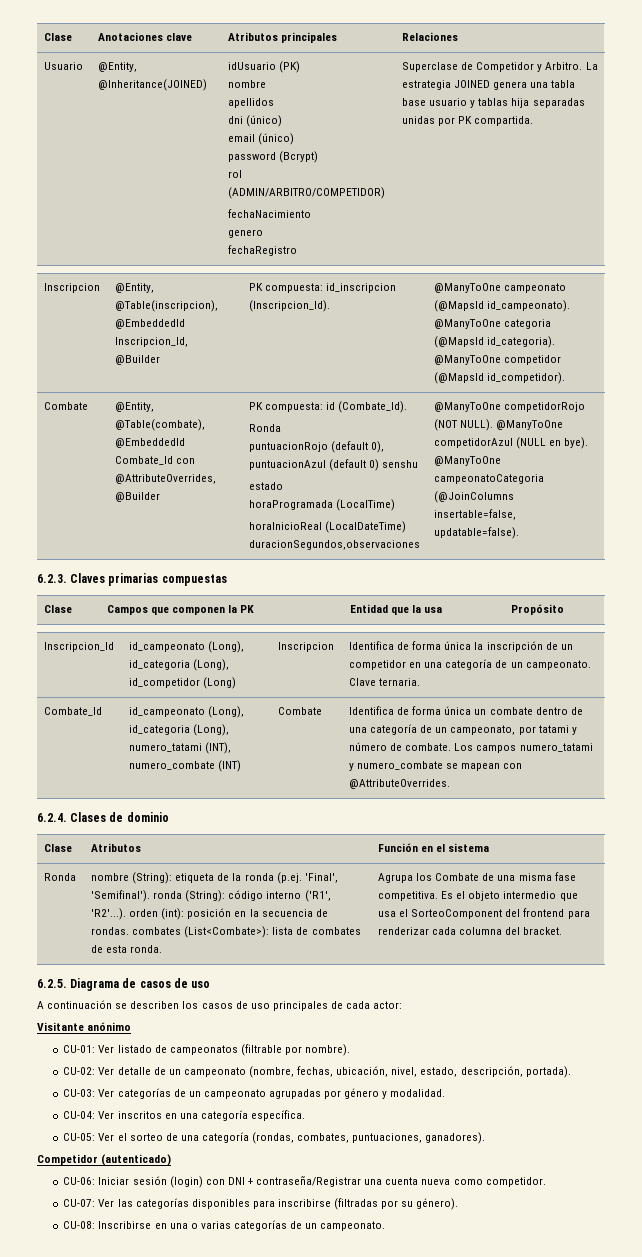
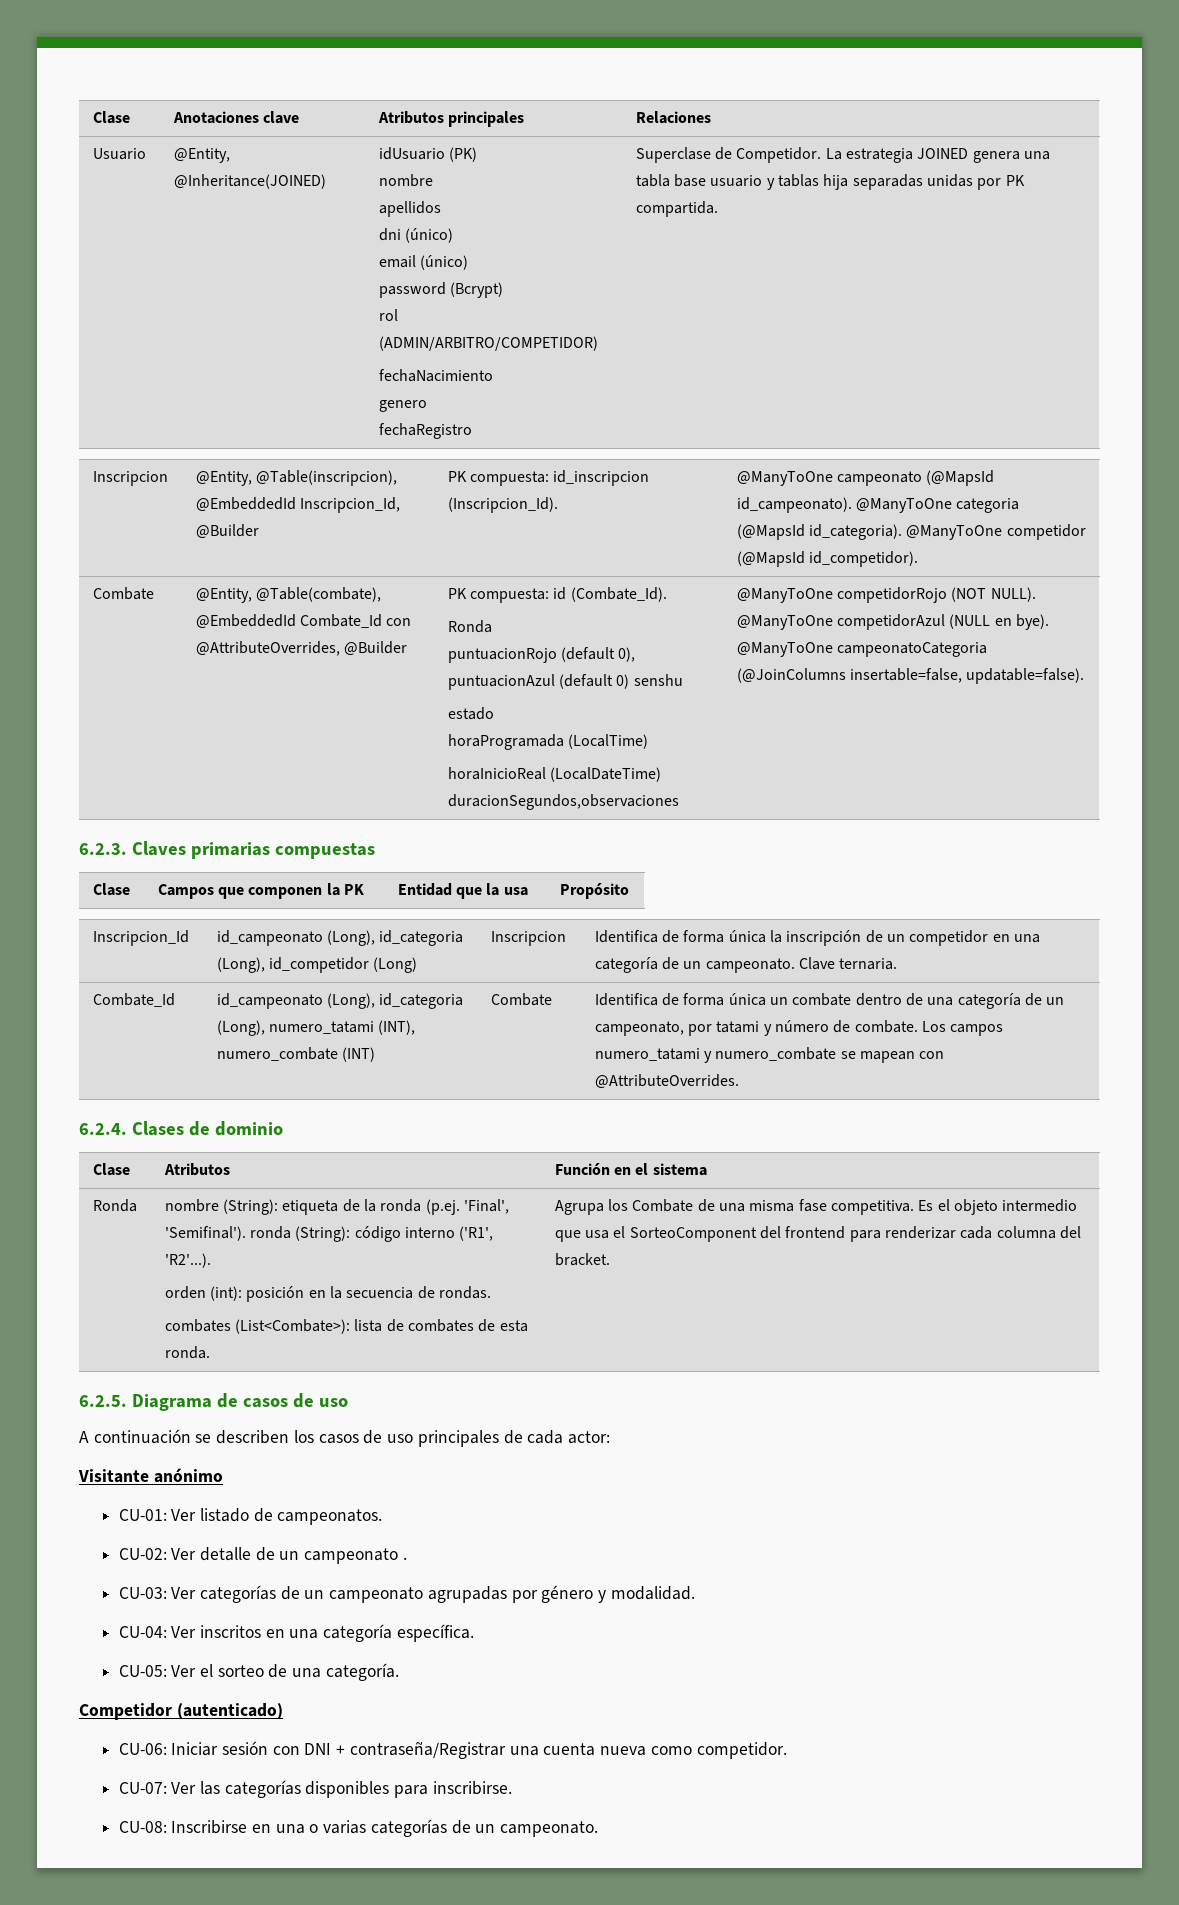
  Usuario | @Entity, @Inheritance(JOINED) | idUsuario (PK)
  nombre
  apellidos
  dni (único)
  email (único)
  password (Bcrypt)
  rol (ADMIN/ARBITRO/COMPETIDOR)
  fechaNacimiento
  genero
- fechaRegistro | Superclase de Competidor y Arbitro. La estrategia JOINED genera una tabla base usuario y tablas hija separadas unidas por PK compartida.
+ fechaRegistro | Superclase de Competidor. La estrategia JOINED genera una tabla base usuario y tablas hija separadas unidas por PK compartida.
- nombre (String): etiqueta de la ronda (p.ej. 'Final', 'Semifinal'). ronda (String): código interno ('R1', 'R2'...). orden (int): posición en la secuencia de rondas. combates (List<Combate>): lista de combates de esta ronda.
+ nombre (String): etiqueta de la ronda (p.ej. 'Final', 'Semifinal'). ronda (String): código interno ('R1', 'R2'...).
+ orden (int): posición en la secuencia de rondas.
+ combates (List<Combate>): lista de combates de esta ronda.
- CU-01: Ver listado de campeonatos (filtrable por nombre).
+ CU-01: Ver listado de campeonatos.
- CU-02: Ver detalle de un campeonato (nombre, fechas, ubicación, nivel, estado, descripción, portada).
+ CU-02: Ver detalle de un campeonato .
- CU-05: Ver el sorteo de una categoría (rondas, combates, puntuaciones, ganadores).
+ CU-05: Ver el sorteo de una categoría.
- CU-06: Iniciar sesión (login) con DNI + contraseña/Registrar una cuenta nueva como competidor.
+ CU-06: Iniciar sesión con DNI + contraseña/Registrar una cuenta nueva como competidor.
- CU-07: Ver las categorías disponibles para inscribirse (filtradas por su género).
+ CU-07: Ver las categorías disponibles para inscribirse.

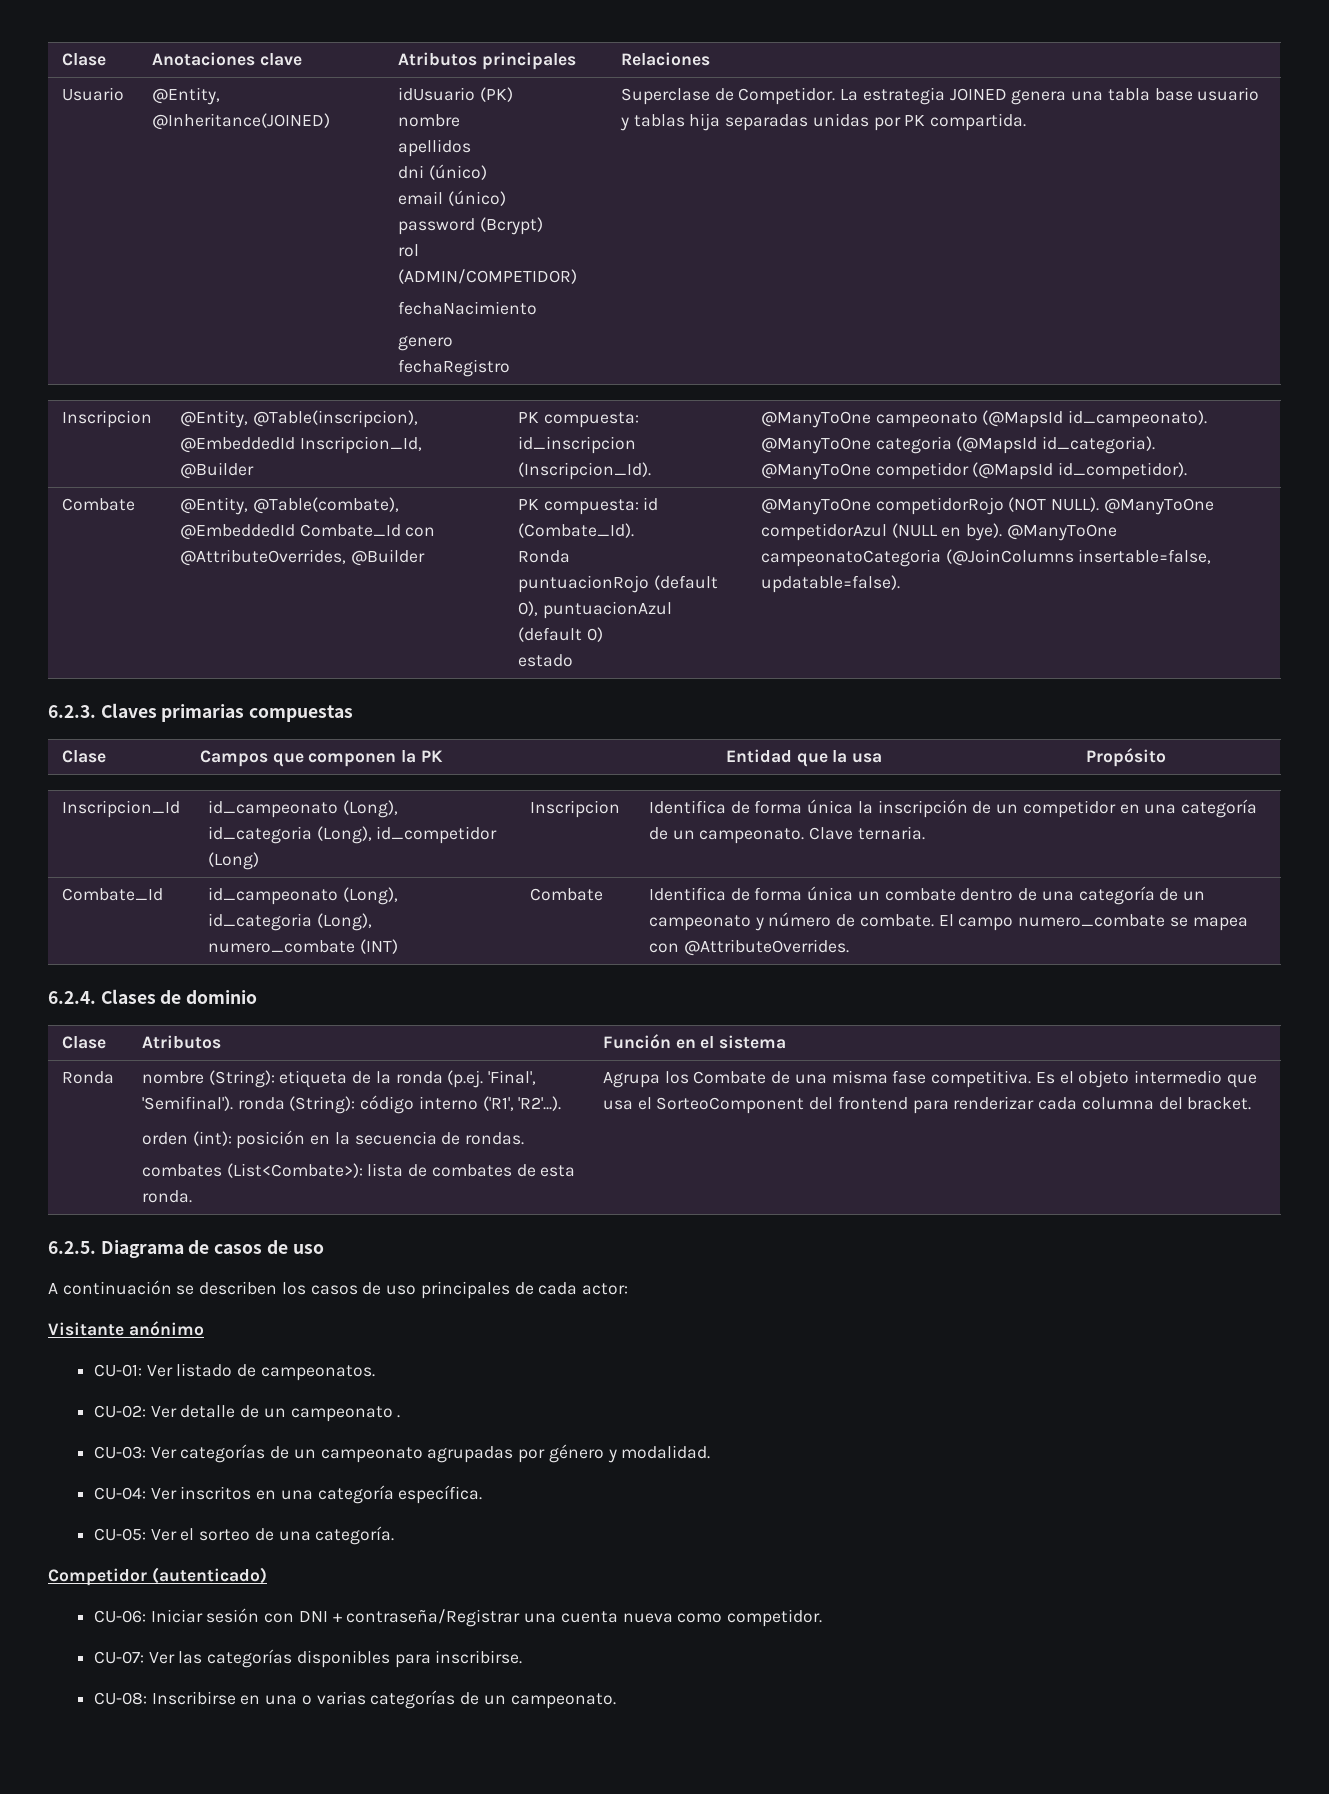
  Usuario | @Entity, @Inheritance(JOINED) | idUsuario (PK)
  nombre
  apellidos
  dni (único)
  email (único)
  password (Bcrypt)
- rol (ADMIN/ARBITRO/COMPETIDOR)
+ rol (ADMIN/COMPETIDOR)
  Combate | @Entity, @Table(combate), @EmbeddedId Combate_Id con @AttributeOverrides, @Builder | PK compuesta: id (Combate_Id).
  Ronda
- puntuacionRojo (default 0), puntuacionAzul (default 0) senshu
- estado
- horaProgramada (LocalTime)
- horaInicioReal (LocalDateTime) duracionSegundos,observaciones | @ManyToOne competidorRojo (NOT NULL). @ManyToOne competidorAzul (NULL en bye). @ManyToOne campeonatoCategoria (@JoinColumns insertable=false, updatable=false).
+ puntuacionRojo (default 0), puntuacionAzul (default 0)
+ estado | @ManyToOne competidorRojo (NOT NULL). @ManyToOne competidorAzul (NULL en bye). @ManyToOne campeonatoCategoria (@JoinColumns insertable=false, updatable=false).
- Combate_Id | id_campeonato (Long), id_categoria (Long), numero_tatami (INT), numero_combate (INT) | Combate | Identifica de forma única un combate dentro de una categoría de un campeonato, por tatami y número de combate. Los campos numero_tatami y numero_combate se mapean con @AttributeOverrides.
+ Combate_Id | id_campeonato (Long), id_categoria (Long), numero_combate (INT) | Combate | Identifica de forma única un combate dentro de una categoría de un campeonato y número de combate. El campo numero_combate se mapea con @AttributeOverrides.

